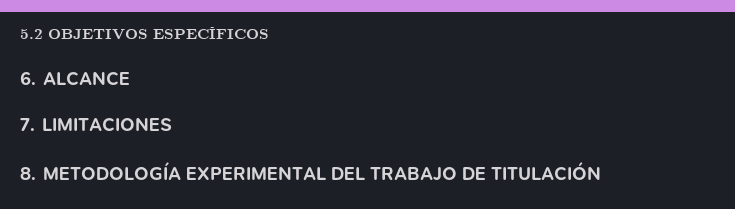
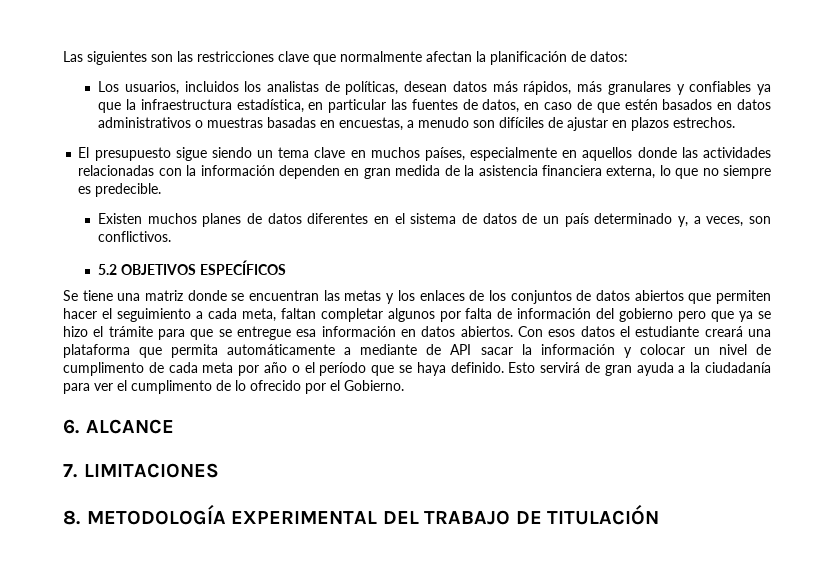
+ Las siguientes son las restricciones clave que normalmente afectan la planificación de datos:
+ Los usuarios, incluidos los analistas de políticas, desean datos más rápidos, más granulares y confiables ya que la infraestructura estadística, en particular las fuentes de datos, en caso de que estén basados en datos administrativos o muestras basadas en encuestas, a menudo son difíciles de ajustar en plazos estrechos.
+ El presupuesto sigue siendo un tema clave en muchos países, especialmente en aquellos donde las actividades relacionadas con la información dependen en gran medida de la asistencia financiera externa, lo que no siempre es predecible.
+ Existen muchos planes de datos diferentes en el sistema de datos de un país determinado y, a veces, son conflictivos.
  5.2 OBJETIVOS ESPECÍFICOS
+ Se tiene una matriz donde se encuentran las metas y los enlaces de los conjuntos de datos abiertos que permiten hacer el seguimiento a cada meta, faltan completar algunos por falta de información del gobierno pero que ya se hizo el trámite para que se entregue esa información en datos abiertos. Con esos datos el estudiante creará una plataforma que permita automáticamente a mediante de API sacar la información y colocar un nivel de cumplimento de cada meta por año o el período que se haya definido. Esto servirá de gran ayuda a la ciudadanía para ver el cumplimento de lo ofrecido por el Gobierno.

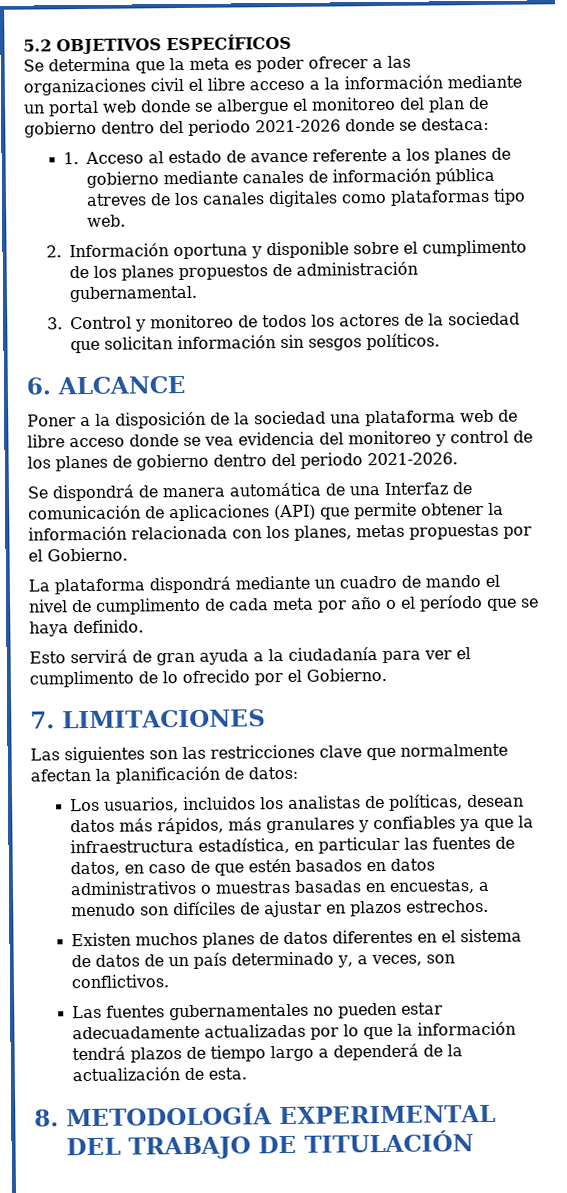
+ 5.2 OBJETIVOS ESPECÍFICOS
+ Se determina que la meta es poder ofrecer a las organizaciones civil el libre acceso a la información mediante un portal web donde se albergue el monitoreo del plan de gobierno dentro del periodo 2021-2026 donde se destaca:
+ 1. Acceso al estado de avance referente a los planes de gobierno mediante canales de información pública atreves de los canales digitales como plataformas tipo web.
+ 2. Información oportuna y disponible sobre el cumplimento de los planes propuestos de administración gubernamental.
+ 3. Control y monitoreo de todos los actores de la sociedad que solicitan información sin sesgos políticos.
+ 6. ALCANCE
+ Poner a la disposición de la sociedad una plataforma web de libre acceso donde se vea evidencia del monitoreo y control de los planes de gobierno dentro del periodo 2021-2026.
+ Se dispondrá de manera automática de una Interfaz de comunicación de aplicaciones (API) que permite obtener la información relacionada con los planes, metas propuestas por el Gobierno.
+ La plataforma dispondrá mediante un cuadro de mando el nivel de cumplimento de cada meta por año o el período que se haya definido.
+ Esto servirá de gran ayuda a la ciudadanía para ver el cumplimento de lo ofrecido por el Gobierno.
+ 7. LIMITACIONES
- El presupuesto sigue siendo un tema clave en muchos países, especialmente en aquellos donde las actividades relacionadas con la información dependen en gran medida de la asistencia financiera externa, lo que no siempre es predecible.
- 5.2 OBJETIVOS ESPECÍFICOS
- Se tiene una matriz donde se encuentran las metas y los enlaces de los conjuntos de datos abiertos que permiten hacer el seguimiento a cada meta, faltan completar algunos por falta de información del gobierno pero que ya se hizo el trámite para que se entregue esa información en datos abiertos. Con esos datos el estudiante creará una plataforma que permita automáticamente a mediante de API sacar la información y colocar un nivel de cumplimento de cada meta por año o el período que se haya definido. Esto servirá de gran ayuda a la ciudadanía para ver el cumplimento de lo ofrecido por el Gobierno.
- 6. ALCANCE
- 7. LIMITACIONES
+ Las fuentes gubernamentales no pueden estar adecuadamente actualizadas por lo que la información tendrá plazos de tiempo largo a dependerá de la actualización de esta.

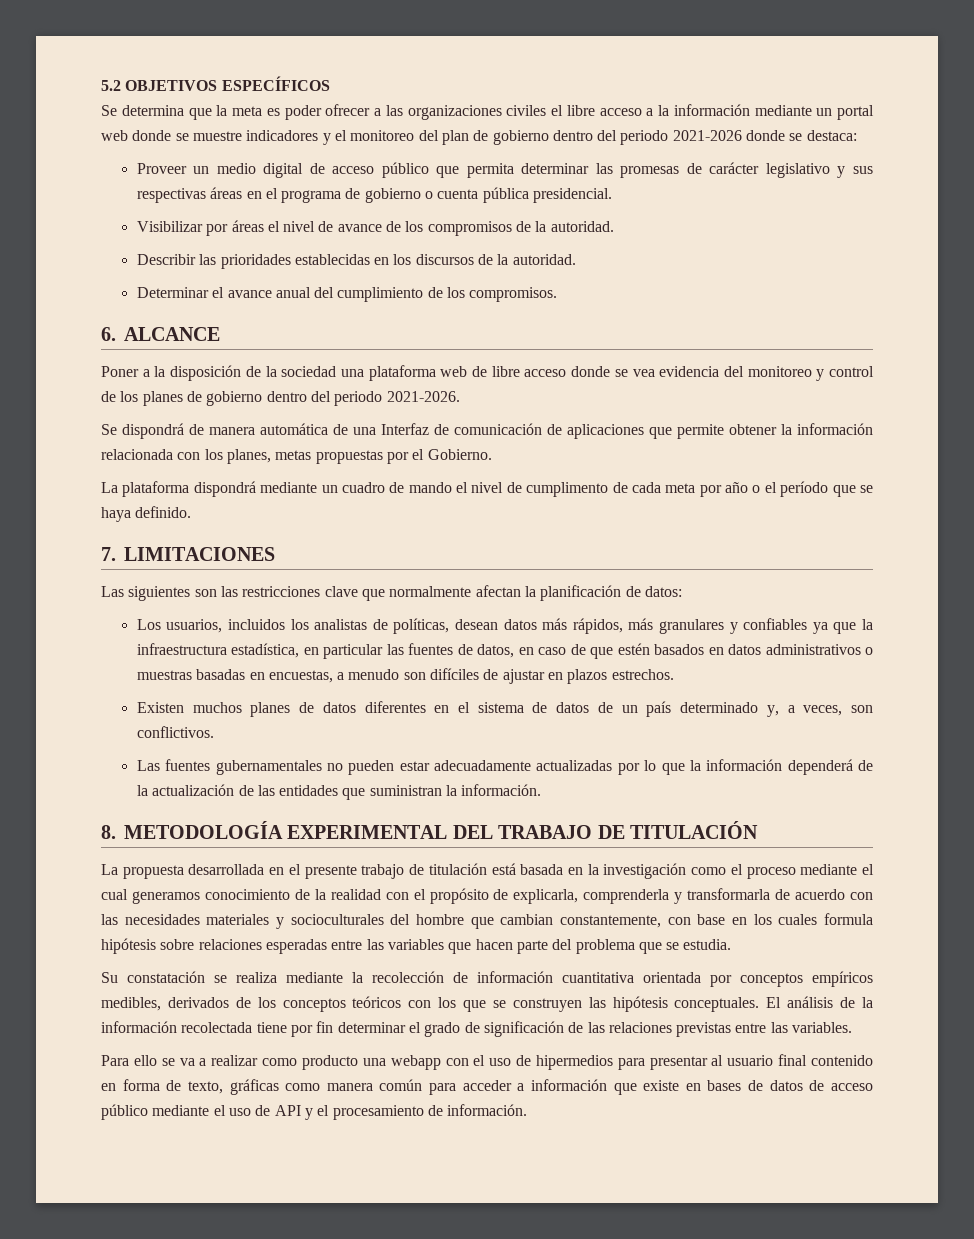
- Se determina que la meta es poder ofrecer a las organizaciones civil el libre acceso a la información mediante un portal web donde se albergue el monitoreo del plan de gobierno dentro del periodo 2021-2026 donde se destaca:
+ Se determina que la meta es poder ofrecer a las organizaciones civiles el libre acceso a la información mediante un portal web donde se muestre indicadores y el monitoreo del plan de gobierno dentro del periodo 2021-2026 donde se destaca:
- 1. Acceso al estado de avance referente a los planes de gobierno mediante canales de información pública atreves de los canales digitales como plataformas tipo web.
- 2. Información oportuna y disponible sobre el cumplimento de los planes propuestos de administración gubernamental.
- 3. Control y monitoreo de todos los actores de la sociedad que solicitan información sin sesgos políticos.
+ Proveer un medio digital de acceso público que permita determinar las promesas de carácter legislativo y sus respectivas áreas en el programa de gobierno o cuenta pública presidencial.
+ Visibilizar por áreas el nivel de avance de los compromisos de la autoridad.
+ Describir las prioridades establecidas en los discursos de la autoridad.
+ Determinar el avance anual del cumplimiento de los compromisos.
- Se dispondrá de manera automática de una Interfaz de comunicación de aplicaciones (API) que permite obtener la información relacionada con los planes, metas propuestas por el Gobierno.
+ Se dispondrá de manera automática de una Interfaz de comunicación de aplicaciones que permite obtener la información relacionada con los planes, metas propuestas por el Gobierno.
- Esto servirá de gran ayuda a la ciudadanía para ver el cumplimento de lo ofrecido por el Gobierno.
- Las fuentes gubernamentales no pueden estar adecuadamente actualizadas por lo que la información tendrá plazos de tiempo largo a dependerá de la actualización de esta.
+ Las fuentes gubernamentales no pueden estar adecuadamente actualizadas por lo que la información dependerá de la actualización de las entidades que suministran la información.
+ La propuesta desarrollada en el presente trabajo de titulación está basada en la investigación como el proceso mediante el cual generamos conocimiento de la realidad con el propósito de explicarla, comprenderla y transformarla de acuerdo con las necesidades materiales y socioculturales del hombre que cambian constantemente, con base en los cuales formula hipótesis sobre relaciones esperadas entre las variables que hacen parte del problema que se estudia.
+ Su constatación se realiza mediante la recolección de información cuantitativa orientada por conceptos empíricos medibles, derivados de los conceptos teóricos con los que se construyen las hipótesis conceptuales. El análisis de la información recolectada tiene por fin determinar el grado de significación de las relaciones previstas entre las variables.
+ Para ello se va a realizar como producto una webapp con el uso de hipermedios para presentar al usuario final contenido en forma de texto, gráficas como manera común para acceder a información que existe en bases de datos de acceso público mediante el uso de API y el procesamiento de información.

